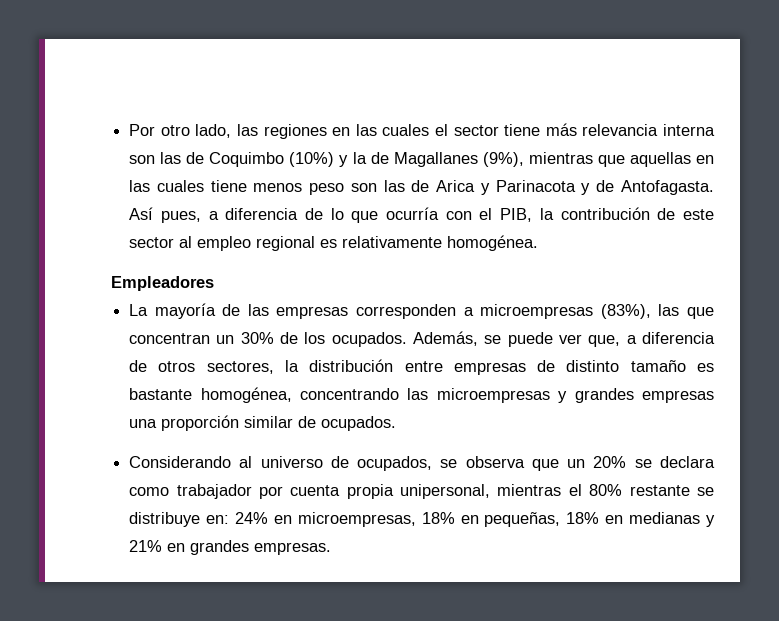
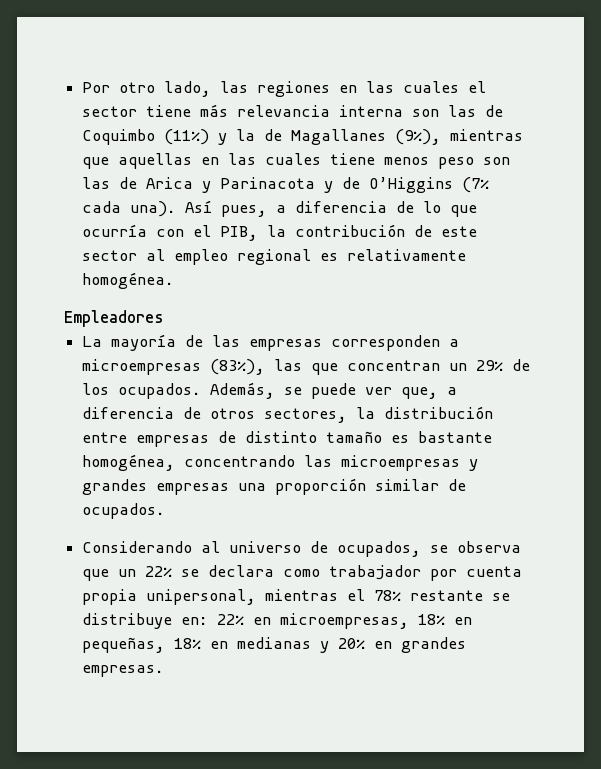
- Por otro lado, las regiones en las cuales el sector tiene más relevancia interna son las de Coquimbo (10%) y la de Magallanes (9%), mientras que aquellas en las cuales tiene menos peso son las de Arica y Parinacota y de Antofagasta.
+ Por otro lado, las regiones en las cuales el sector tiene más relevancia interna son las de Coquimbo (11%) y la de Magallanes (9%), mientras que aquellas en las cuales tiene menos peso son las de Arica y Parinacota y de O’Higgins (7% cada una).
- La mayoría de las empresas corresponden a microempresas (83%), las que concentran un 30% de los ocupados.
+ La mayoría de las empresas corresponden a microempresas (83%), las que concentran un 29% de los ocupados.
- Considerando al universo de ocupados, se observa que un 20% se declara como trabajador por cuenta propia unipersonal, mientras el 80% restante se distribuye en: 24% en microempresas, 18% en pequeñas, 18% en medianas y 21% en grandes empresas.
+ Considerando al universo de ocupados, se observa que un 22% se declara como trabajador por cuenta propia unipersonal, mientras el 78% restante se distribuye en: 22% en microempresas, 18% en pequeñas, 18% en medianas y 20% en grandes empresas.

